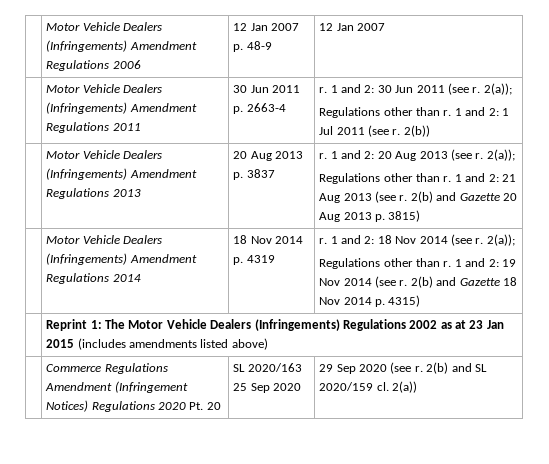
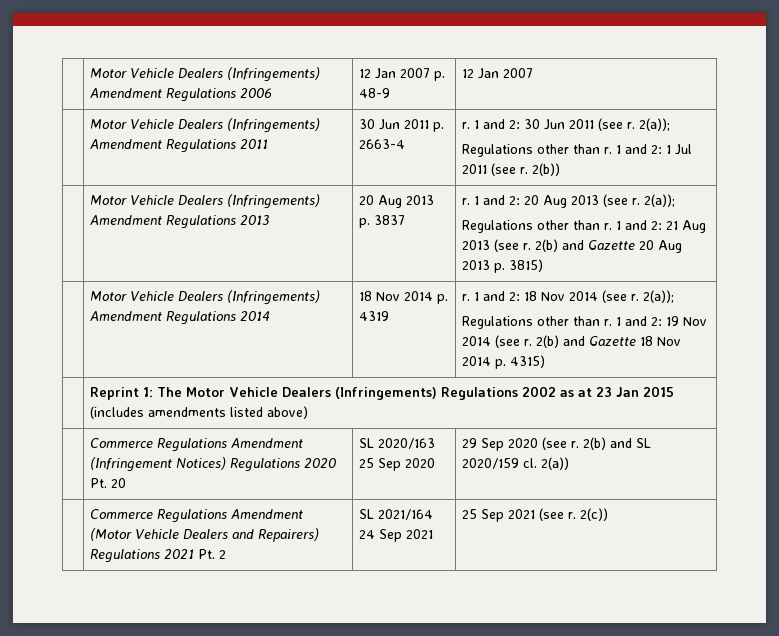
+ | Commerce Regulations Amendment (Motor Vehicle Dealers and Repairers) Regulations 2021 Pt. 2 | SL 2021/164 24 Sep 2021 | 25 Sep 2021 (see r. 2(c))

